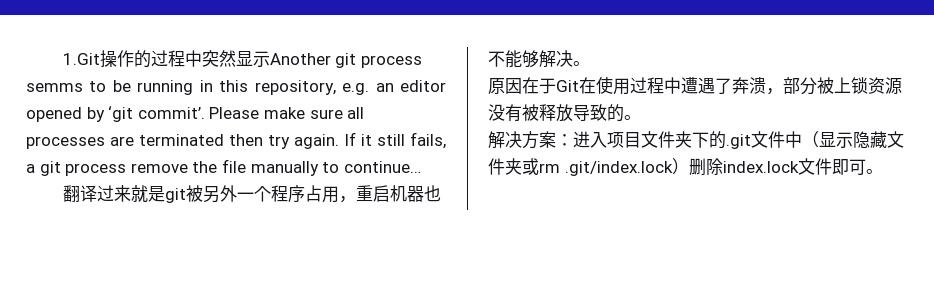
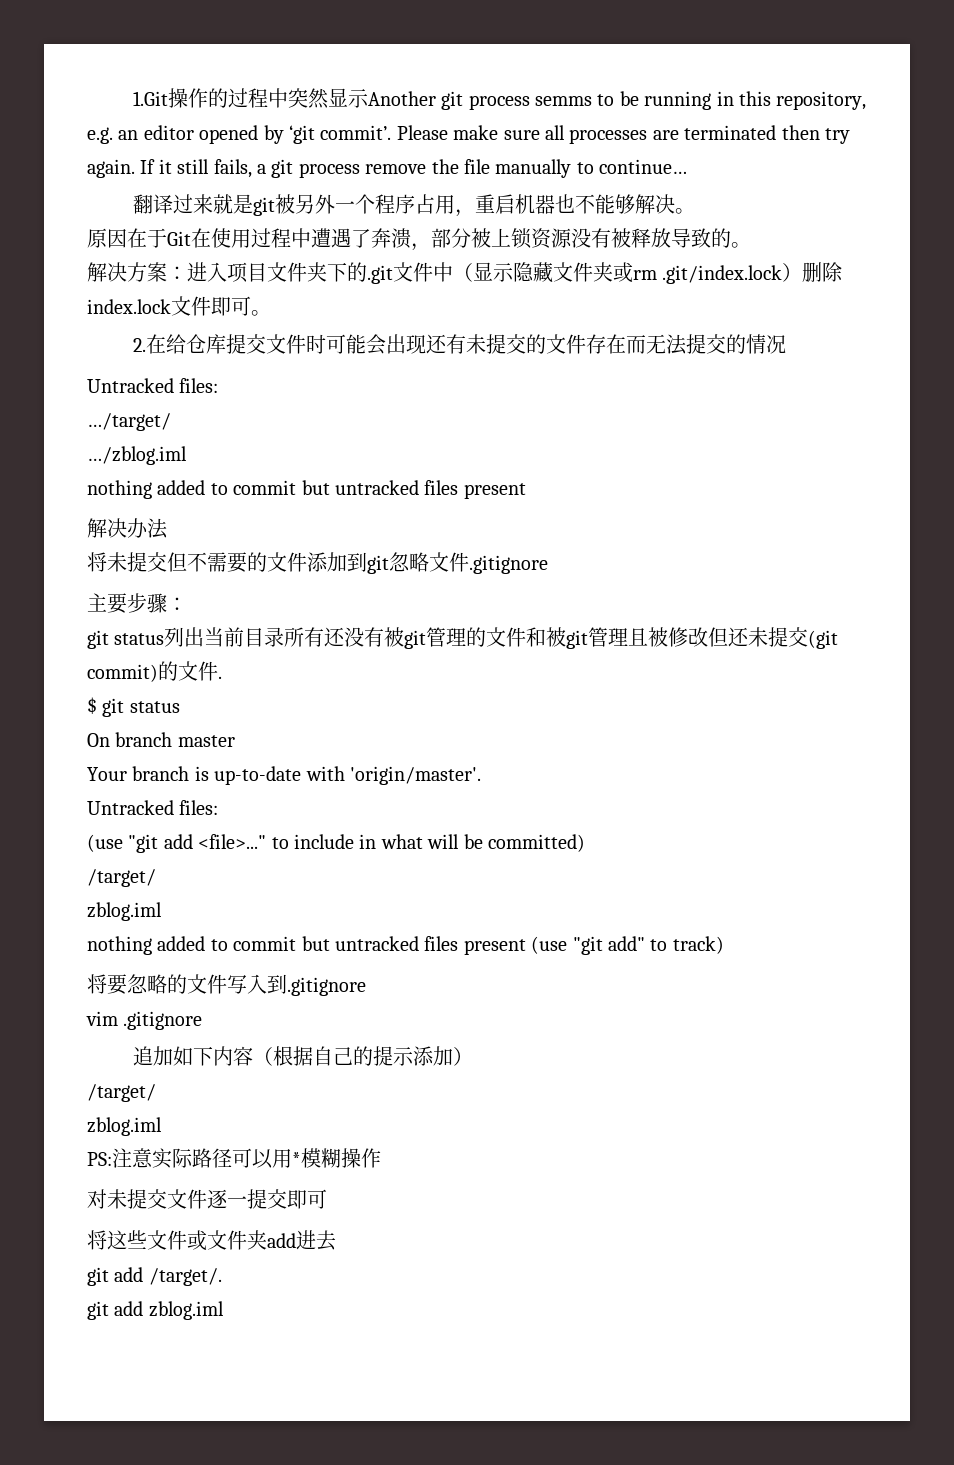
+ 2.在给仓库提交文件时可能会出现还有未提交的文件存在而无法提交的情况
+ Untracked files:
+ …/target/
+ …/zblog.iml
+ nothing added to commit but untracked files present
+ 解决办法
+ 将未提交但不需要的文件添加到git忽略文件.gitignore
+ 主要步骤：
+ git status列出当前目录所有还没有被git管理的文件和被git管理且被修改但还未提交(git commit)的文件.
+ $ git status
+ On branch master
+ Your branch is up-to-date with 'origin/master'.
+ Untracked files:
+ (use "git add <file>..." to include in what will be committed)
+ /target/
+ zblog.iml
+ nothing added to commit but untracked files present (use "git add" to track)
+ 将要忽略的文件写入到.gitignore
+ vim .gitignore
+ 追加如下内容（根据自己的提示添加）
+ /target/
+ zblog.iml
+ PS:注意实际路径可以用*模糊操作
+ 对未提交文件逐一提交即可
+ 将这些文件或文件夹add进去
+ git add /target/.
+ git add zblog.iml

